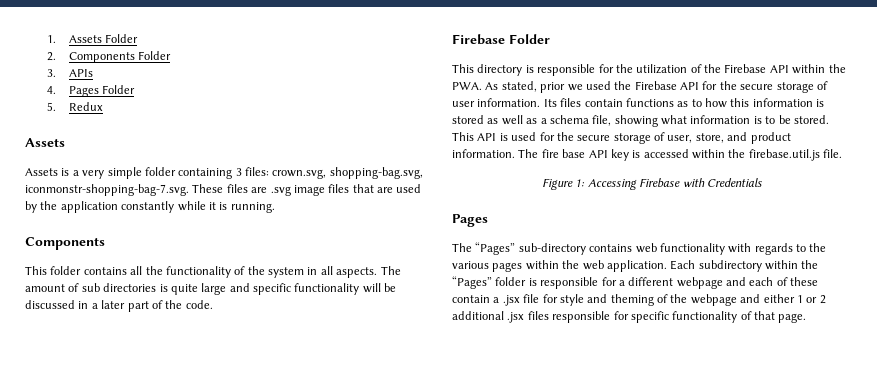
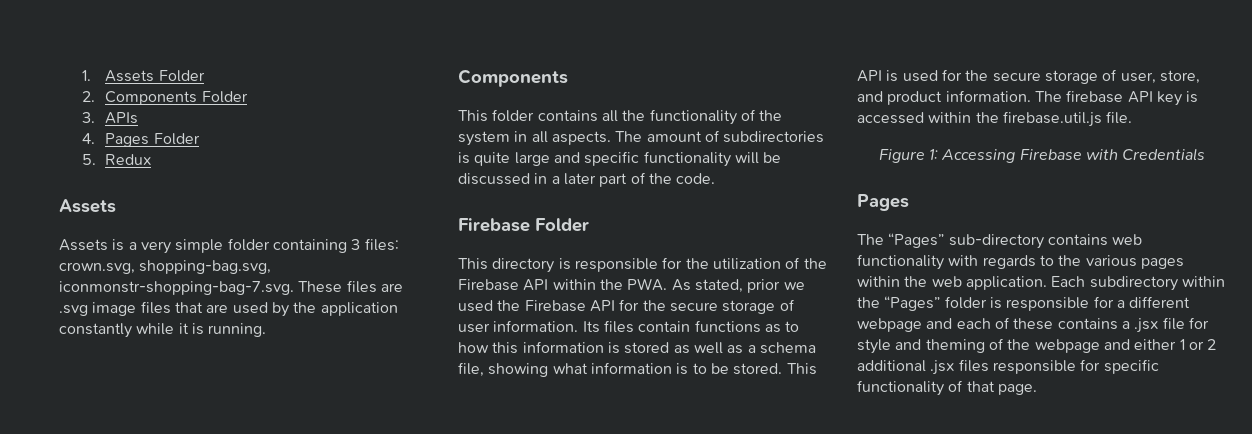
- The amount of sub directories is quite large and specific functionality will be discussed in a later part of the code.
+ The amount of subdirectories is quite large and specific functionality will be discussed in a later part of the code.
- The fire base API key is accessed within the firebase.util.js file.
+ The firebase API key is accessed within the firebase.util.js file.
- Each subdirectory within the “Pages” folder is responsible for a different webpage and each of these contain a .jsx file for style and theming of the webpage and either 1 or 2 additional .jsx files responsible for specific functionality of that page.
+ Each subdirectory within the “Pages” folder is responsible for a different webpage and each of these contains a .jsx file for style and theming of the webpage and either 1 or 2 additional .jsx files responsible for specific functionality of that page.

